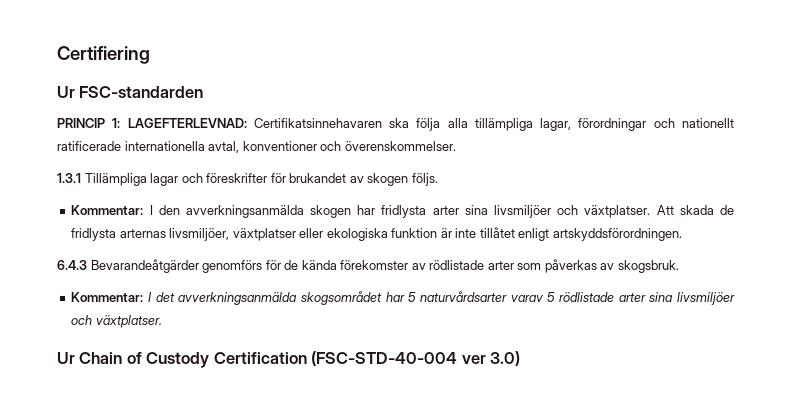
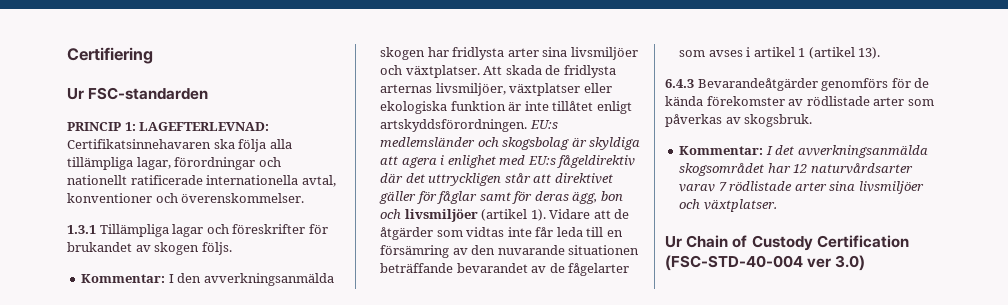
+ EU:s medlemsländer och skogsbolag är skyldiga att agera i enlighet med EU:s fågeldirektiv där det uttryckligen står att direktivet gäller för fåglar samt för deras ägg, bon och livsmiljöer (artikel 1). Vidare att de åtgärder som vidtas inte får leda till en försämring av den nuvarande situationen beträffande bevarandet av de fågelarter som avses i artikel 1 (artikel 13).
- Kommentar: I det avverkningsanmälda skogsområdet har 5 naturvårdsarter varav 5 rödlistade arter sina livsmiljöer och växtplatser.
+ Kommentar: I det avverkningsanmälda skogsområdet har 12 naturvårdsarter varav 7 rödlistade arter sina livsmiljöer och växtplatser.

